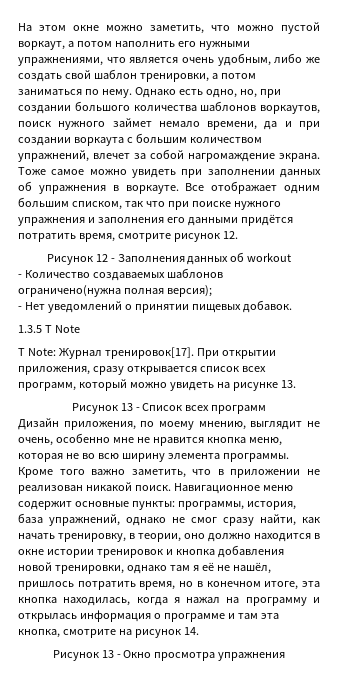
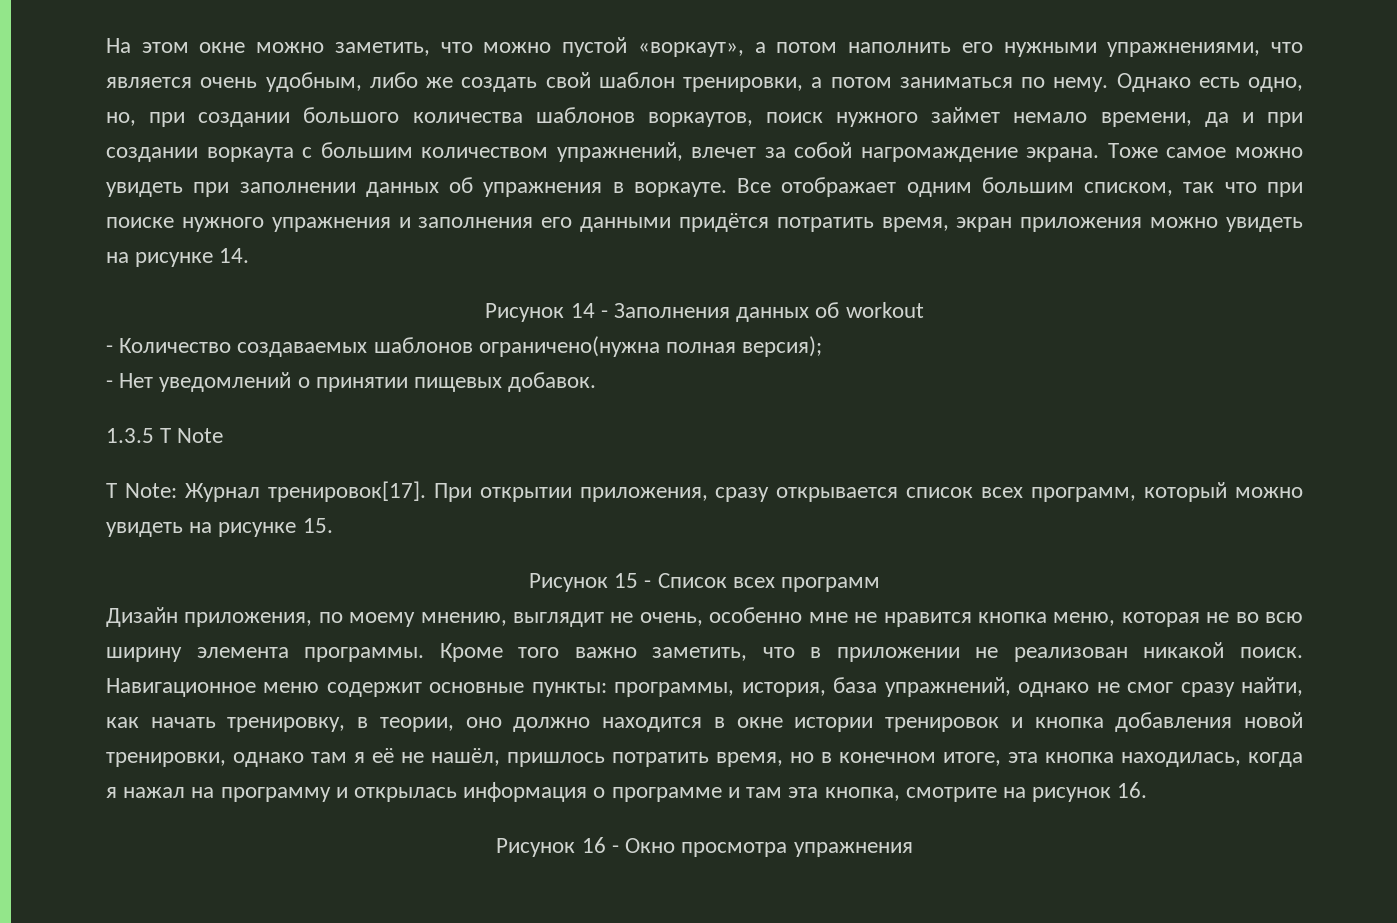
- На этом окне можно заметить, что можно пустой воркаут, а потом наполнить его нужными упражнениями, что является очень удобным, либо же создать свой шаблон тренировки, а потом заниматься по нему.
+ На этом окне можно заметить, что можно пустой «воркаут», а потом наполнить его нужными упражнениями, что является очень удобным, либо же создать свой шаблон тренировки, а потом заниматься по нему.
- Все отображает одним большим списком, так что при поиске нужного упражнения и заполнения его данными придётся потратить время, смотрите рисунок 12.
- Рисунок 12 - Заполнения данных об workout
+ Все отображает одним большим списком, так что при поиске нужного упражнения и заполнения его данными придётся потратить время, экран приложения можно увидеть на рисунке 14.
+ Рисунок 14 - Заполнения данных об workout
- При открытии приложения, сразу открывается список всех программ, который можно увидеть на рисунке 13.
- Рисунок 13 - Список всех программ
+ При открытии приложения, сразу открывается список всех программ, который можно увидеть на рисунке 15.
+ Рисунок 15 - Список всех программ
- программы, история, база упражнений, однако не смог сразу найти, как начать тренировку, в теории, оно должно находится в окне истории тренировок и кнопка добавления новой тренировки, однако там я её не нашёл, пришлось потратить время, но в конечном итоге, эта кнопка находилась, когда я нажал на программу и открылась информация о программе и там эта кнопка, смотрите на рисунок 14.
- Рисунок 13 - Окно просмотра упражнения
+ программы, история, база упражнений, однако не смог сразу найти, как начать тренировку, в теории, оно должно находится в окне истории тренировок и кнопка добавления новой тренировки, однако там я её не нашёл, пришлось потратить время, но в конечном итоге, эта кнопка находилась, когда я нажал на программу и открылась информация о программе и там эта кнопка, смотрите на рисунок 16.
+ Рисунок 16 - Окно просмотра упражнения

